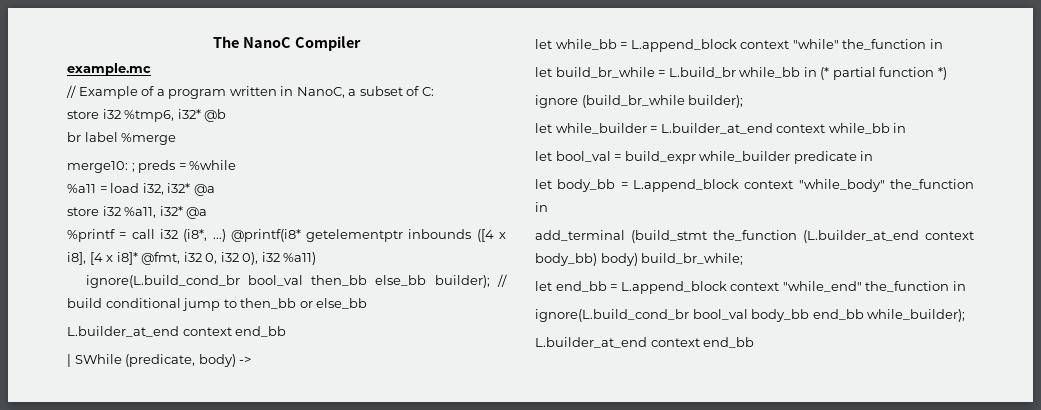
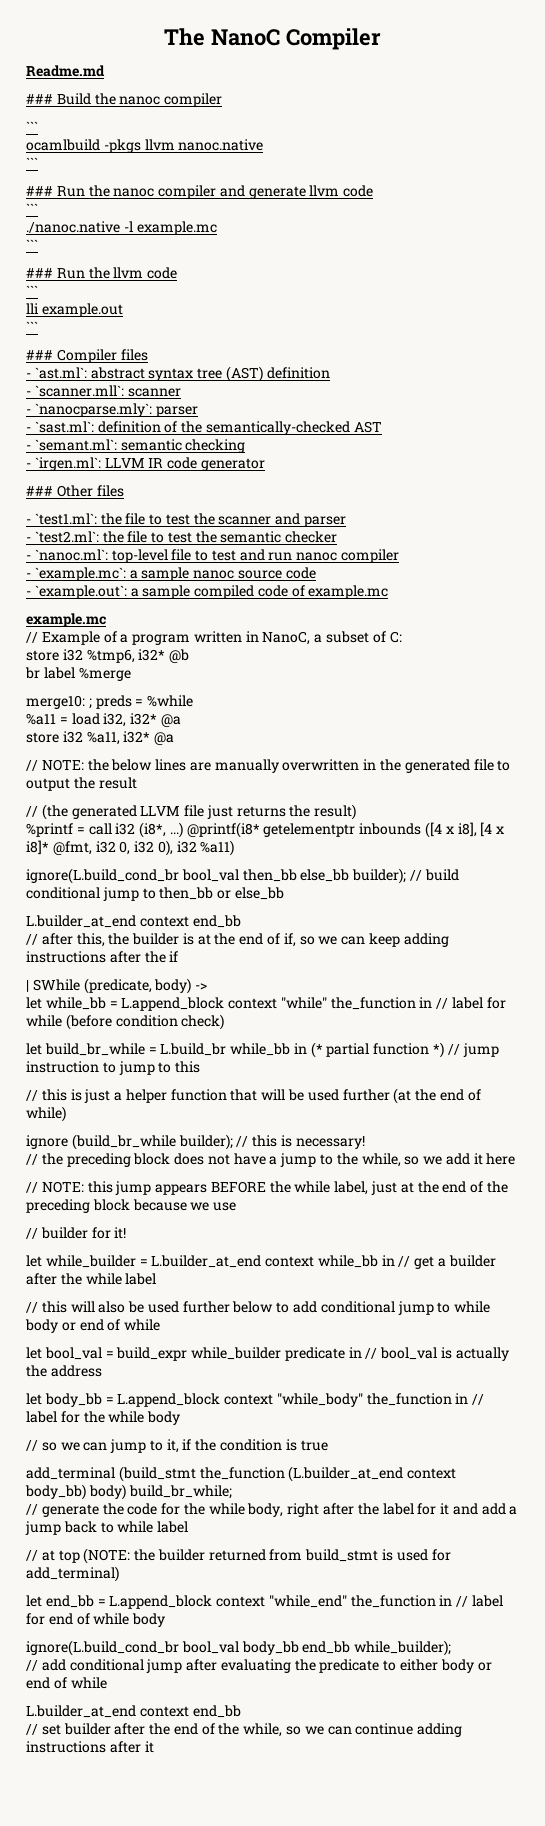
+ Readme.md
+ ### Build the nanoc compiler
+ ```
+ ocamlbuild -pkgs llvm nanoc.native
+ ```
+ ### Run the nanoc compiler and generate llvm code
+ ```
+ ./nanoc.native -l example.mc
+ ```
+ ### Run the llvm code
+ ```
+ lli example.out
+ ```
+ ### Compiler files
+ - `ast.ml`: abstract syntax tree (AST) definition
+ - `scanner.mll`: scanner
+ - `nanocparse.mly`: parser
+ - `sast.ml`: definition of the semantically-checked AST
+ - `semant.ml`: semantic checking
+ - `irgen.ml`: LLVM IR code generator
+ ### Other files
+ - `test1.ml`: the file to test the scanner and parser
+ - `test2.ml`: the file to test the semantic checker
+ - `nanoc.ml`: top-level file to test and run nanoc compiler
+ - `example.mc`: a sample nanoc source code
+ - `example.out`: a sample compiled code of example.mc
+ // NOTE: the below lines are manually overwritten in the generated file to output the result
+ // (the generated LLVM file just returns the result)
+ // after this, the builder is at the end of if, so we can keep adding instructions after the if
- let while_bb = L.append_block context "while" the_function in
+ let while_bb = L.append_block context "while" the_function in // label for while (before condition check)
- let build_br_while = L.build_br while_bb in (* partial function *)
- ignore (build_br_while builder);
+ let build_br_while = L.build_br while_bb in (* partial function *) // jump instruction to jump to this
+ // this is just a helper function that will be used further (at the end of while)
+ ignore (build_br_while builder); // this is necessary!
+ // the preceding block does not have a jump to the while, so we add it here
+ // NOTE: this jump appears BEFORE the while label, just at the end of the preceding block because we use
+ // builder for it!
- let while_builder = L.builder_at_end context while_bb in
+ let while_builder = L.builder_at_end context while_bb in // get a builder after the while label
+ // this will also be used further below to add conditional jump to while body or end of while
- let bool_val = build_expr while_builder predicate in
+ let bool_val = build_expr while_builder predicate in // bool_val is actually the address
- let body_bb = L.append_block context "while_body" the_function in
+ let body_bb = L.append_block context "while_body" the_function in // label for the while body
+ // so we can jump to it, if the condition is true
+ // generate the code for the while body, right after the label for it and add a jump back to while label
+ // at top (NOTE: the builder returned from build_stmt is used for add_terminal)
- let end_bb = L.append_block context "while_end" the_function in
+ let end_bb = L.append_block context "while_end" the_function in // label for end of while body
  ignore(L.build_cond_br bool_val body_bb end_bb while_builder);
+ // add conditional jump after evaluating the predicate to either body or end of while
  L.builder_at_end context end_bb
+ // set builder after the end of the while, so we can continue adding instructions after it

